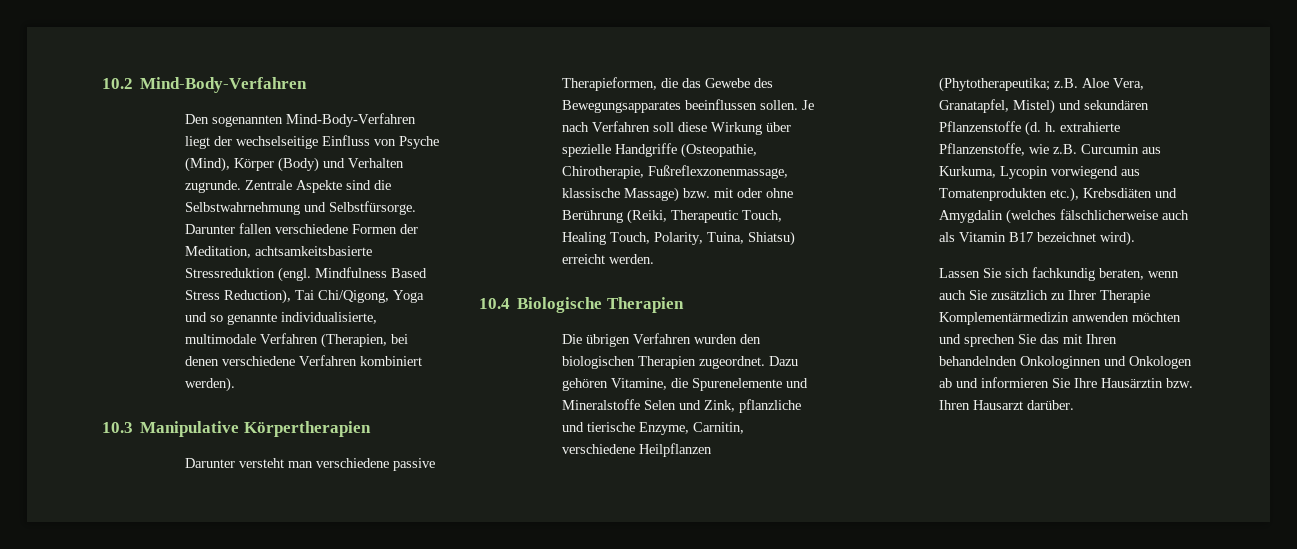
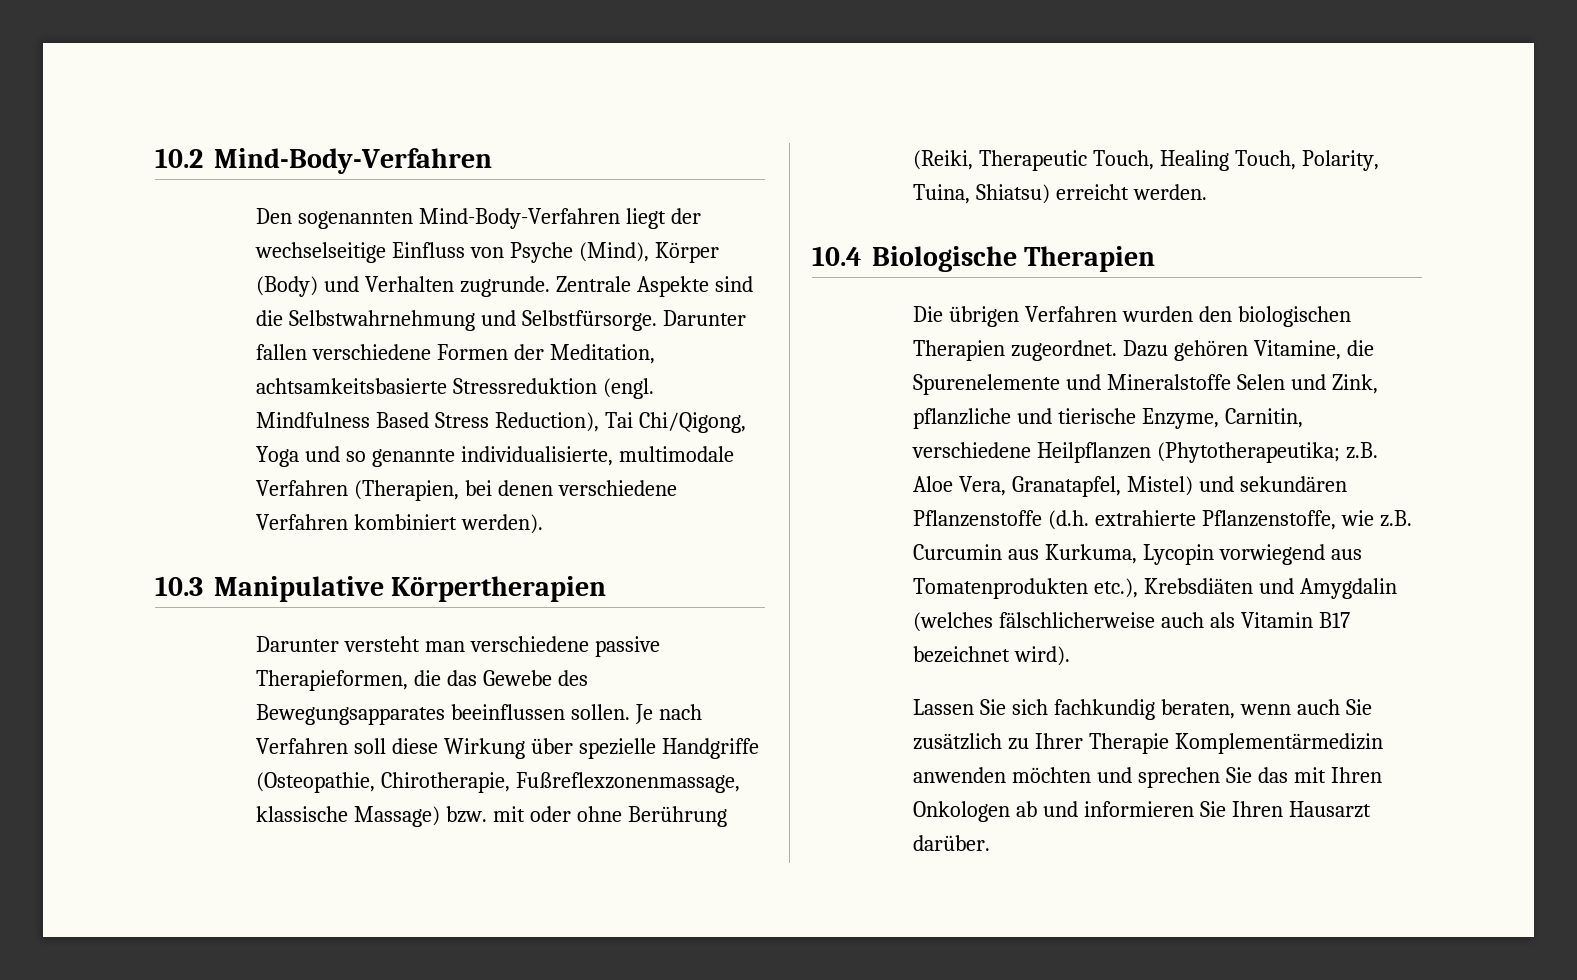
- Dazu gehören Vitamine, die Spurenelemente und Mineralstoffe Selen und Zink, pflanzliche und tierische Enzyme, Carnitin, verschiedene Heilpflanzen (Phytotherapeutika; z.B. Aloe Vera, Granatapfel, Mistel) und sekundären Pflanzenstoffe (d. h. extrahierte Pflanzenstoffe, wie z.B. Curcumin aus Kurkuma, Lycopin vorwiegend aus Tomatenprodukten etc.), Krebsdiäten und Amygdalin (welches fälschlicherweise auch als Vitamin B17 bezeichnet wird).
+ Dazu gehören Vitamine, die Spurenelemente und Mineralstoffe Selen und Zink, pflanzliche und tierische Enzyme, Carnitin, verschiedene Heilpflanzen (Phytotherapeutika; z.B. Aloe Vera, Granatapfel, Mistel) und sekundären Pflanzenstoffe (d.h. extrahierte Pflanzenstoffe, wie z.B. Curcumin aus Kurkuma, Lycopin vorwiegend aus Tomatenprodukten etc.), Krebsdiäten und Amygdalin (welches fälschlicherweise auch als Vitamin B17 bezeichnet wird).
- Lassen Sie sich fachkundig beraten, wenn auch Sie zusätzlich zu Ihrer Therapie Komplementärmedizin anwenden möchten und sprechen Sie das mit Ihren behandelnden Onkologinnen und Onkologen ab und informieren Sie Ihre Hausärztin bzw. Ihren Hausarzt darüber.
+ Lassen Sie sich fachkundig beraten, wenn auch Sie zusätzlich zu Ihrer Therapie Komplementärmedizin anwenden möchten und sprechen Sie das mit Ihren Onkologen ab und informieren Sie Ihren Hausarzt darüber.

